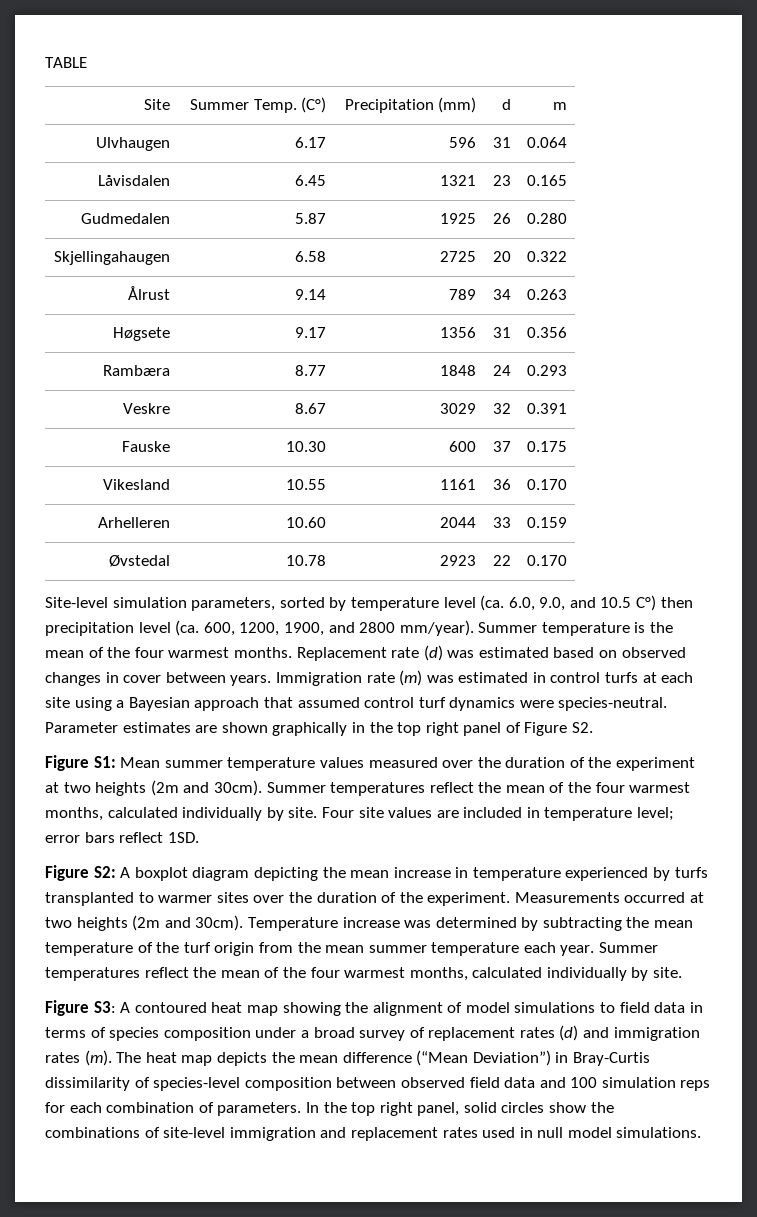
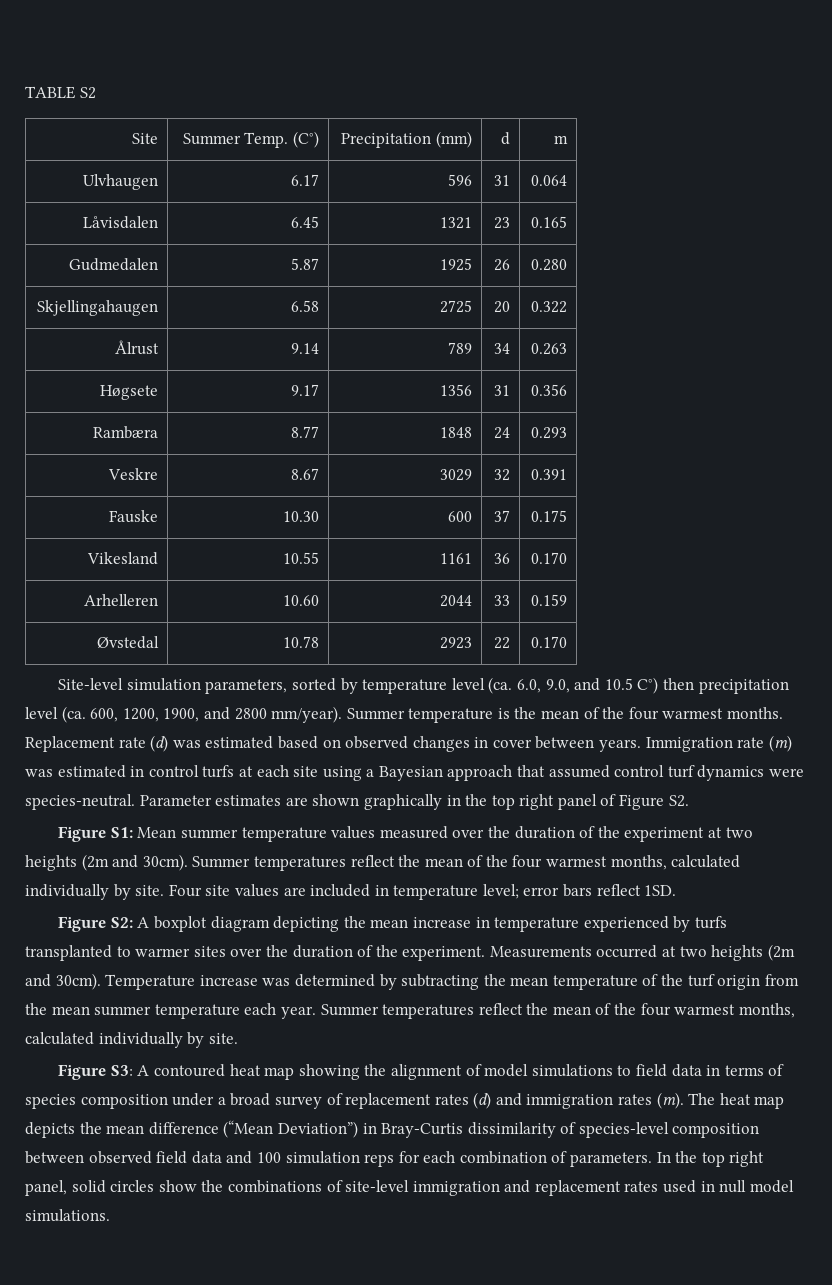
- TABLE
+ TABLE S2

